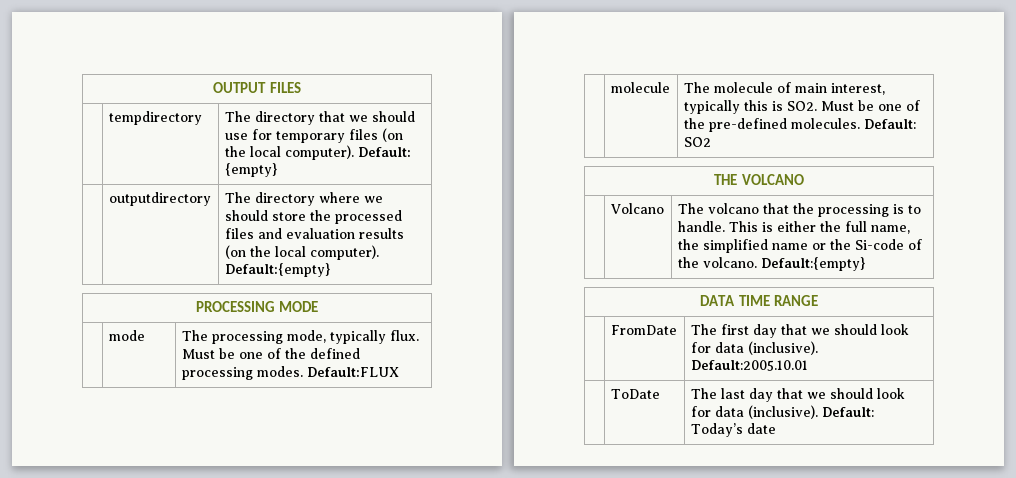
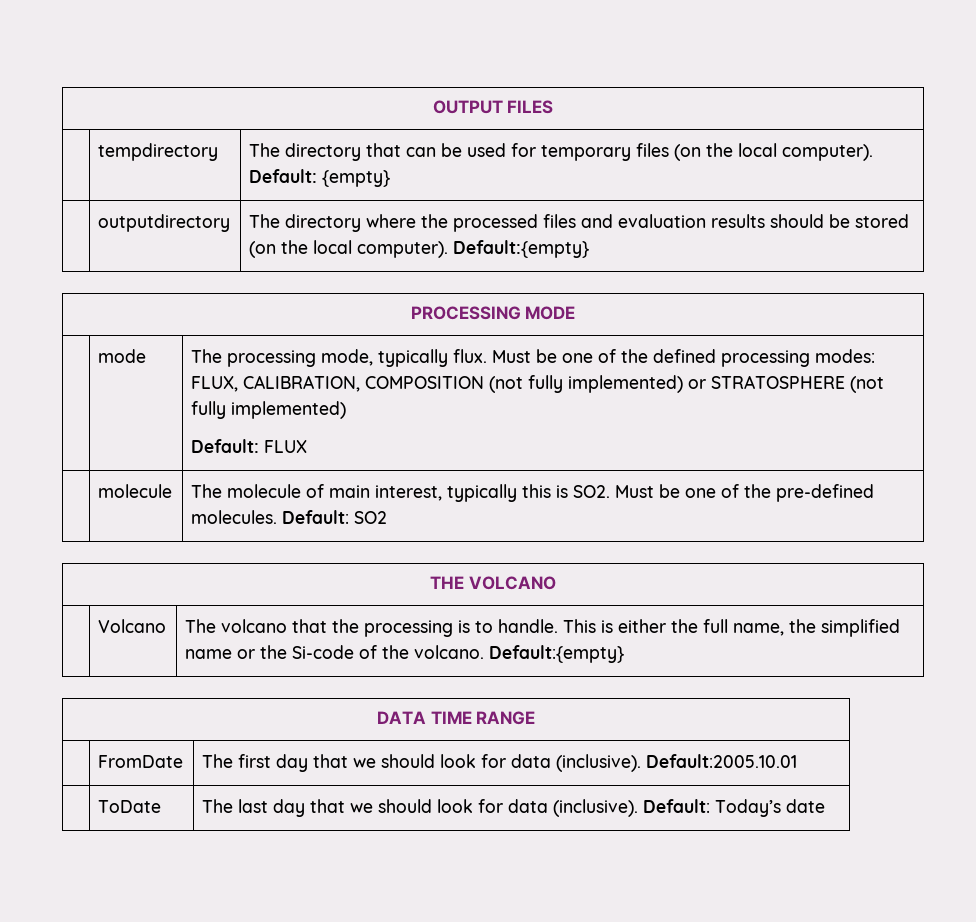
- | tempdirectory | The directory that we should use for temporary files (on the local computer). Default: {empty}
+ | tempdirectory | The directory that can be used for temporary files (on the local computer). Default: {empty}
- | outputdirectory | The directory where we should store the processed files and evaluation results (on the local computer). Default:{empty}
+ | outputdirectory | The directory where the processed files and evaluation results should be stored (on the local computer). Default:{empty}
- | mode | The processing mode, typically flux. Must be one of the defined processing modes. Default:FLUX
+ | mode | The processing mode, typically flux. Must be one of the defined processing modes: FLUX, CALIBRATION, COMPOSITION (not fully implemented) or STRATOSPHERE (not fully implemented)
+ Default: FLUX

